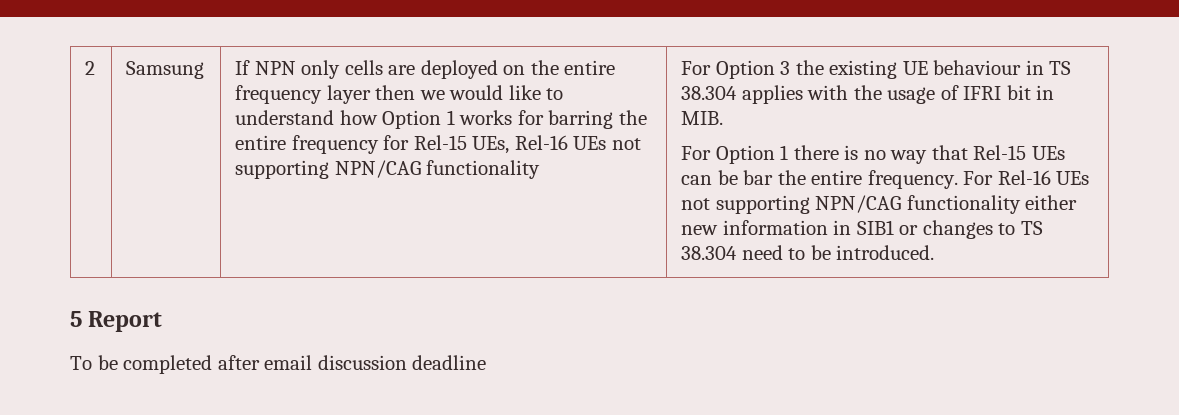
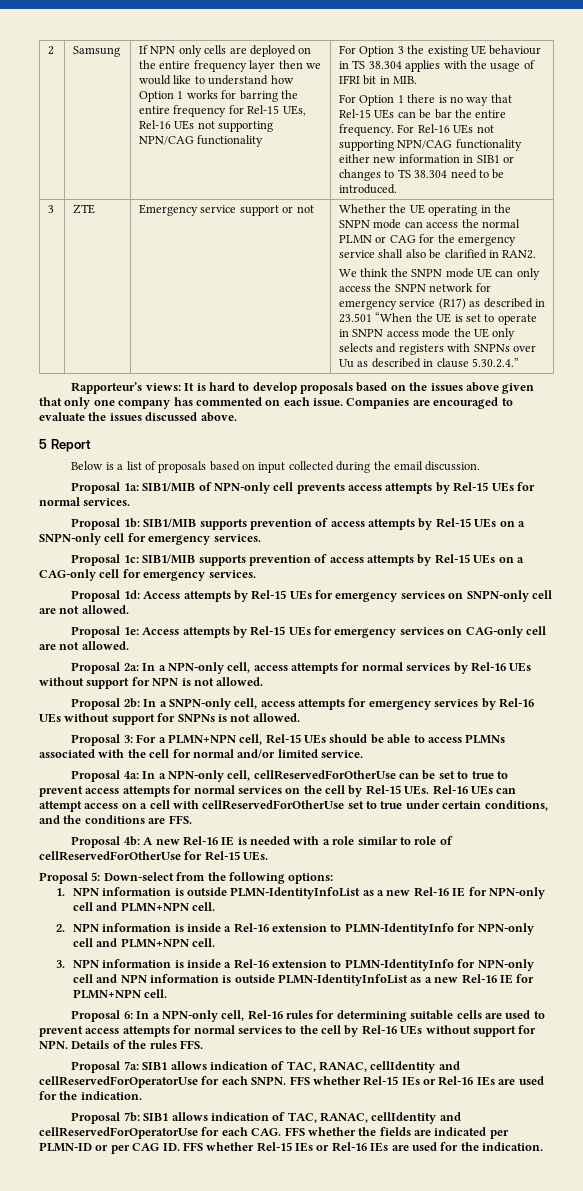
+ 3 | ZTE | Emergency service support or not | Whether the UE operating in the SNPN mode can access the normal PLMN or CAG for the emergency service shall also be clarified in RAN2.
+ We think the SNPN mode UE can only access the SNPN network for emergency service (R17) as described in 23.501 “When the UE is set to operate in SNPN access mode the UE only selects and registers with SNPNs over Uu as described in clause 5.30.2.4.”
+ Rapporteur’s views: It is hard to develop proposals based on the issues above given that only one company has commented on each issue. Companies are encouraged to evaluate the issues discussed above.
  5 Report
- To be completed after email discussion deadline
+ Below is a list of proposals based on input collected during the email discussion.
+ Proposal 1a: SIB1/MIB of NPN-only cell prevents access attempts by Rel-15 UEs for normal services.
+ Proposal 1b: SIB1/MIB supports prevention of access attempts by Rel-15 UEs on a SNPN-only cell for emergency services.
+ Proposal 1c: SIB1/MIB supports prevention of access attempts by Rel-15 UEs on a CAG-only cell for emergency services.
+ Proposal 1d: Access attempts by Rel-15 UEs for emergency services on SNPN-only cell are not allowed.
+ Proposal 1e: Access attempts by Rel-15 UEs for emergency services on CAG-only cell are not allowed.
+ Proposal 2a: In a NPN-only cell, access attempts for normal services by Rel-16 UEs without support for NPN is not allowed.
+ Proposal 2b: In a SNPN-only cell, access attempts for emergency services by Rel-16 UEs without support for SNPNs is not allowed.
+ Proposal 3: For a PLMN+NPN cell, Rel-15 UEs should be able to access PLMNs associated with the cell for normal and/or limited service.
+ Proposal 4a: In a NPN-only cell, cellReservedForOtherUse can be set to true to prevent access attempts for normal services on the cell by Rel-15 UEs. Rel-16 UEs can attempt access on a cell with cellReservedForOtherUse set to true under certain conditions, and the conditions are FFS.
+ Proposal 4b: A new Rel-16 IE is needed with a role similar to role of cellReservedForOtherUse for Rel-15 UEs.
+ Proposal 5: Down-select from the following options:
+ 1. NPN information is outside PLMN-IdentityInfoList as a new Rel-16 IE for NPN-only cell and PLMN+NPN cell.
+ 2. NPN information is inside a Rel-16 extension to PLMN-IdentityInfo for NPN-only cell and PLMN+NPN cell.
+ 3. NPN information is inside a Rel-16 extension to PLMN-IdentityInfo for NPN-only cell and NPN information is outside PLMN-IdentityInfoList as a new Rel-16 IE for PLMN+NPN cell.
+ Proposal 6: In a NPN-only cell, Rel-16 rules for determining suitable cells are used to prevent access attempts for normal services to the cell by Rel-16 UEs without support for NPN. Details of the rules FFS.
+ Proposal 7a: SIB1 allows indication of TAC, RANAC, cellIdentity and cellReservedForOperatorUse for each SNPN. FFS whether Rel-15 IEs or Rel-16 IEs are used for the indication.
+ Proposal 7b: SIB1 allows indication of TAC, RANAC, cellIdentity and cellReservedForOperatorUse for each CAG. FFS whether the fields are indicated per PLMN-ID or per CAG ID. FFS whether Rel-15 IEs or Rel-16 IEs are used for the indication.

